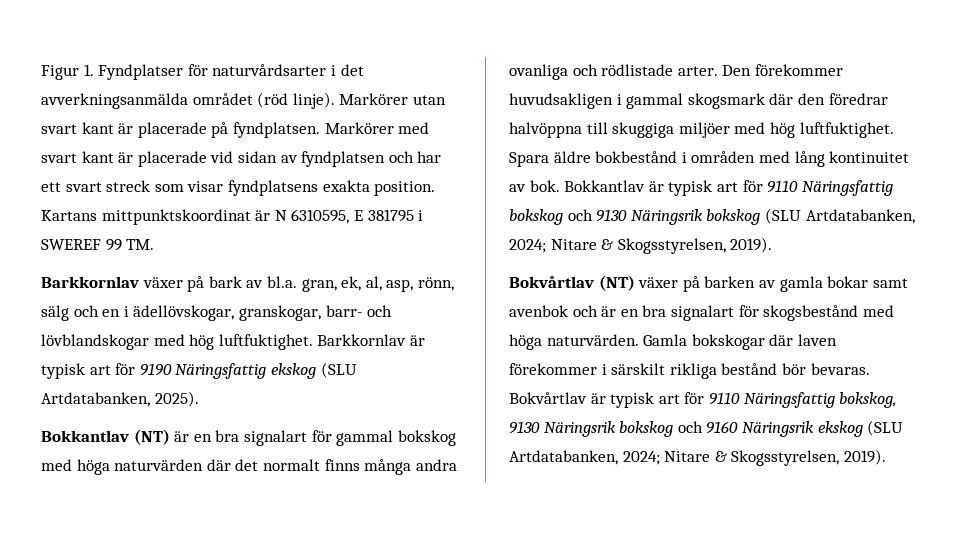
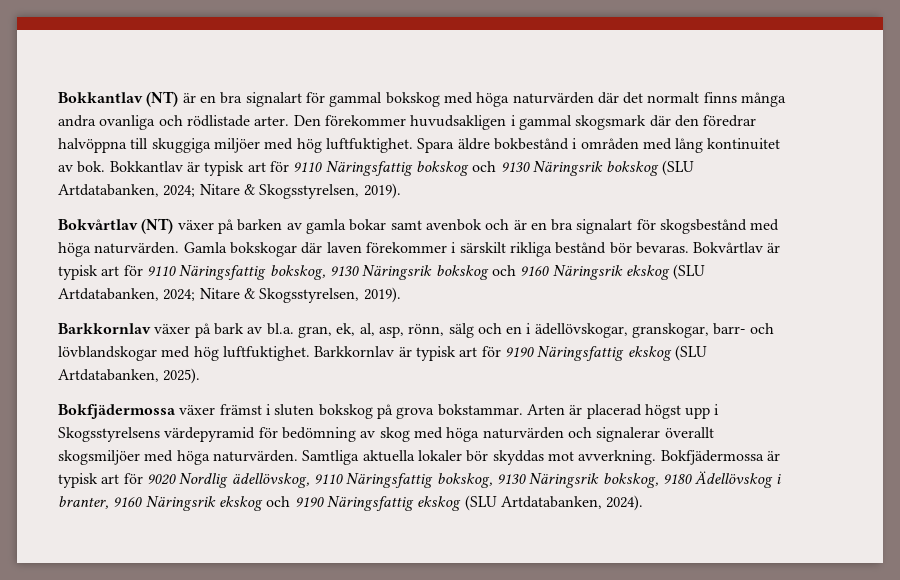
- Figur 1. Fyndplatser för naturvårdsarter i det avverkningsanmälda området (röd linje). Markörer utan svart kant är placerade på fyndplatsen. Markörer med svart kant är placerade vid sidan av fyndplatsen och har ett svart streck som visar fyndplatsens exakta position. Kartans mittpunktskoordinat är N 6310595, E 381795 i SWEREF 99 TM.
- Barkkornlav växer på bark av bl.a. gran, ek, al, asp, rönn, sälg och en i ädellövskogar, granskogar, barr- och lövblandskogar med hög luftfuktighet. Barkkornlav är typisk art för 9190 Näringsfattig ekskog (SLU Artdatabanken, 2025).
+ Barkkornlav växer på bark av bl.a. gran, ek, al, asp, rönn, sälg och en i ädellövskogar, granskogar, barr- och lövblandskogar med hög luftfuktighet. Barkkornlav är typisk art för 9190 Näringsfattig ekskog (SLU Artdatabanken, 2025).
+ Bokfjädermossa växer främst i sluten bokskog på grova bokstammar. Arten är placerad högst upp i Skogsstyrelsens värdepyramid för bedömning av skog med höga naturvärden och signalerar överallt skogsmiljöer med höga naturvärden. Samtliga aktuella lokaler bör skyddas mot avverkning. Bokfjädermossa är typisk art för 9020 Nordlig ädellövskog, 9110 Näringsfattig bokskog, 9130 Näringsrik bokskog, 9180 Ädellövskog i branter, 9160 Näringsrik ekskog och 9190 Näringsfattig ekskog (SLU Artdatabanken, 2024).

